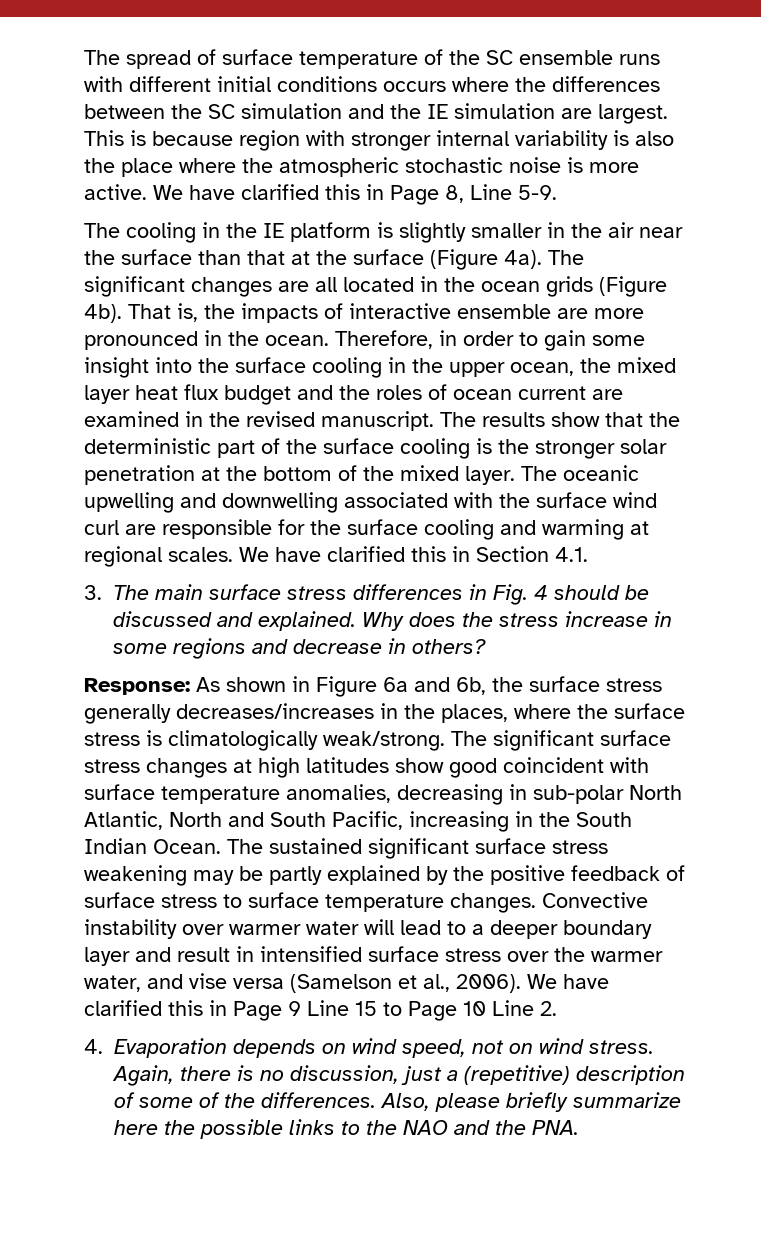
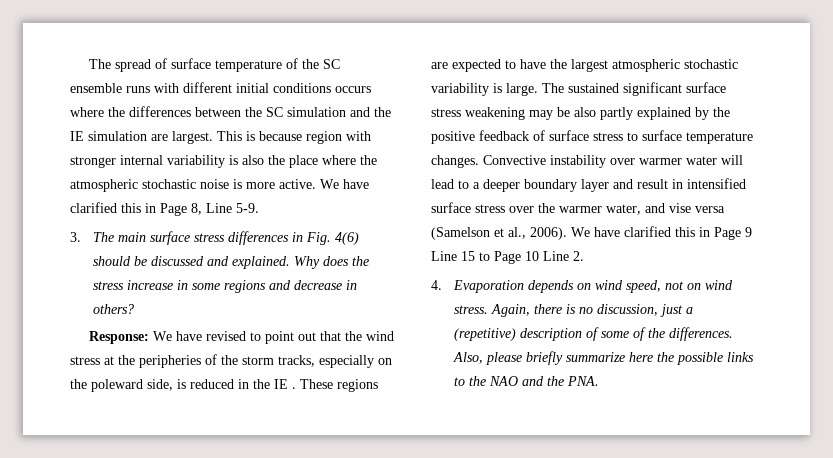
- The cooling in the IE platform is slightly smaller in the air near the surface than that at the surface (Figure 4a). The significant changes are all located in the ocean grids (Figure 4b). That is, the impacts of interactive ensemble are more pronounced in the ocean. Therefore, in order to gain some insight into the surface cooling in the upper ocean, the mixed layer heat flux budget and the roles of ocean current are examined in the revised manuscript. The results show that the deterministic part of the surface cooling is the stronger solar penetration at the bottom of the mixed layer. The oceanic upwelling and downwelling associated with the surface wind curl are responsible for the surface cooling and warming at regional scales. We have clarified this in Section 4.1.
- 3. The main surface stress differences in Fig. 4 should be discussed and explained.
+ 3. The main surface stress differences in Fig. 4(6) should be discussed and explained.
- Response: As shown in Figure 6a and 6b, the surface stress generally decreases/increases in the places, where the surface stress is climatologically weak/strong. The significant surface stress changes at high latitudes show good coincident with surface temperature anomalies, decreasing in sub-polar North Atlantic, North and South Pacific, increasing in the South Indian Ocean.
+ Response: We have revised to point out that the wind stress at the peripheries of the storm tracks, especially on the poleward side, is reduced in the IE . These regions are expected to have the largest atmospheric stochastic variability is large.
- The sustained significant surface stress weakening may be partly explained by the positive feedback of surface stress to surface temperature changes.
+ The sustained significant surface stress weakening may be also partly explained by the positive feedback of surface stress to surface temperature changes.

